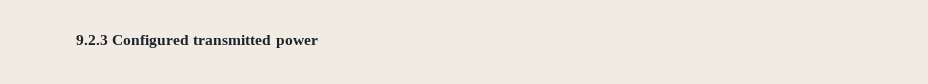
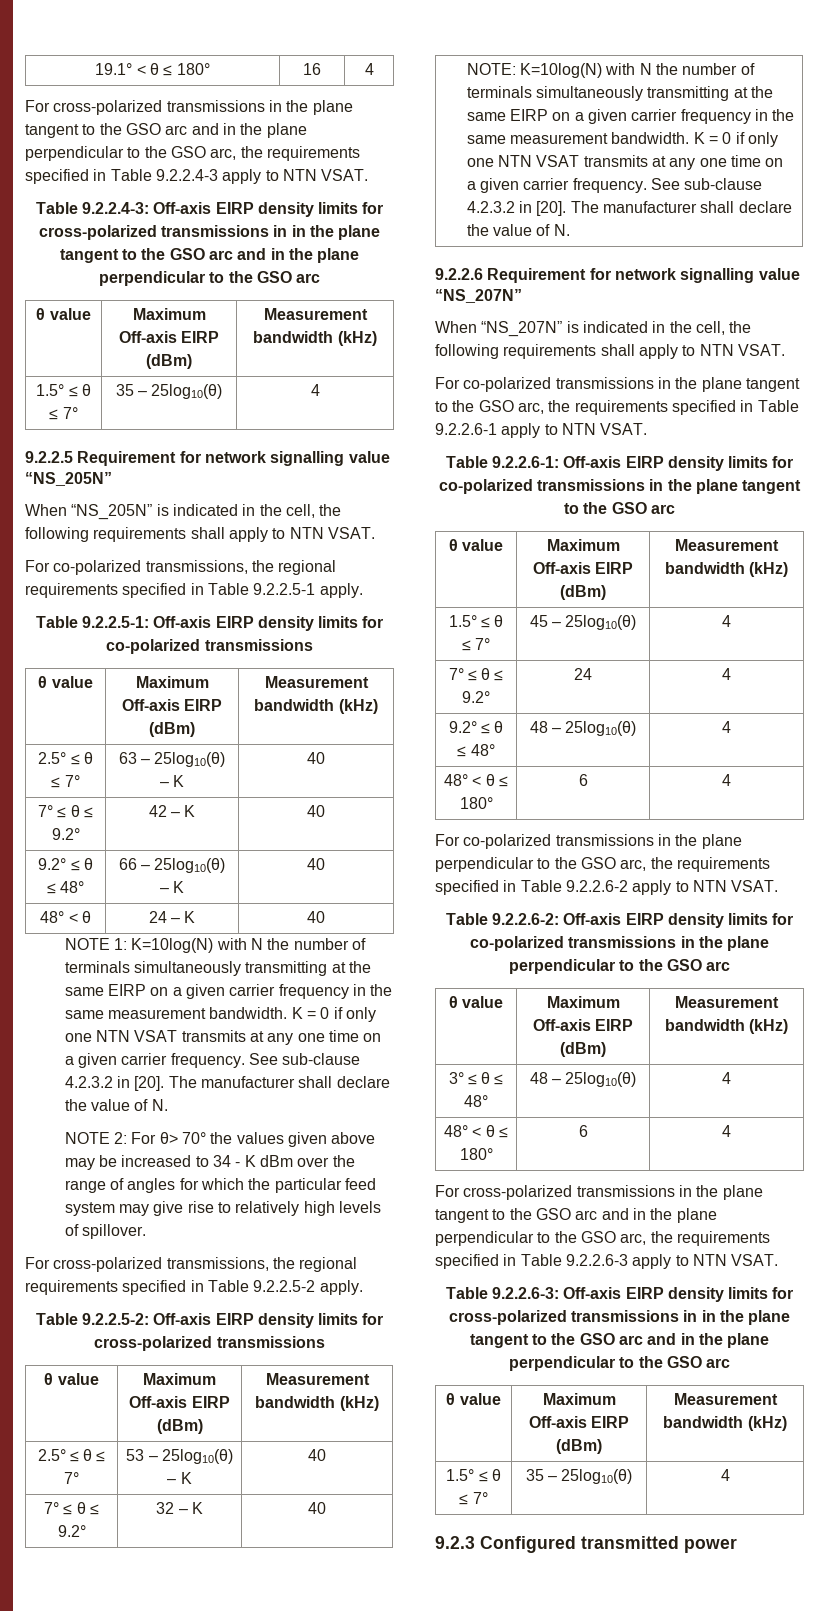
+ 19.1° < θ ≤ 180° | 16 | 4
+ For cross-polarized transmissions in the plane tangent to the GSO arc and in the plane perpendicular to the GSO arc, the requirements specified in Table 9.2.2.4-3 apply to NTN VSAT.
+ Table 9.2.2.4-3: Off-axis EIRP density limits for cross-polarized transmissions in in the plane tangent to the GSO arc and in the plane perpendicular to the GSO arc
+ θ value | Maximum Off-axis EIRP (dBm) | Measurement bandwidth (kHz)
+ 1.5° ≤ θ ≤ 7° | 35 – 25log10(θ) | 4
+ 9.2.2.5 Requirement for network signalling value “NS_205N”
+ When “NS_205N” is indicated in the cell, the following requirements shall apply to NTN VSAT.
+ For co-polarized transmissions, the regional requirements specified in Table 9.2.2.5-1 apply.
+ Table 9.2.2.5-1: Off-axis EIRP density limits for co-polarized transmissions
+ θ value | Maximum Off-axis EIRP (dBm) | Measurement bandwidth (kHz)
+ 2.5° ≤ θ ≤ 7° | 63 – 25log10(θ) – K | 40
+ 7° ≤ θ ≤ 9.2° | 42 – K | 40
+ 9.2° ≤ θ ≤ 48° | 66 – 25log10(θ) – K | 40
+ 48° < θ | 24 – K | 40
+ NOTE 1: K=10log(N) with N the number of terminals simultaneously transmitting at the same EIRP on a given carrier frequency in the same measurement bandwidth. K = 0 if only one NTN VSAT transmits at any one time on a given carrier frequency. See sub-clause 4.2.3.2 in [20]. The manufacturer shall declare the value of N.
+ NOTE 2: For θ> 70° the values given above may be increased to 34 - K dBm over the range of angles for which the particular feed system may give rise to relatively high levels of spillover.
+ For cross-polarized transmissions, the regional requirements specified in Table 9.2.2.5-2 apply.
+ Table 9.2.2.5-2: Off-axis EIRP density limits for cross-polarized transmissions
+ θ value | Maximum Off-axis EIRP (dBm) | Measurement bandwidth (kHz)
+ 2.5° ≤ θ ≤ 7° | 53 – 25log10(θ) – K | 40
+ 7° ≤ θ ≤ 9.2° | 32 – K | 40
+ NOTE: K=10log(N) with N the number of terminals simultaneously transmitting at the same EIRP on a given carrier frequency in the same measurement bandwidth. K = 0 if only one NTN VSAT transmits at any one time on a given carrier frequency. See sub-clause 4.2.3.2 in [20]. The manufacturer shall declare the value of N.
+ 9.2.2.6 Requirement for network signalling value “NS_207N”
+ When “NS_207N” is indicated in the cell, the following requirements shall apply to NTN VSAT.
+ For co-polarized transmissions in the plane tangent to the GSO arc, the requirements specified in Table 9.2.2.6-1 apply to NTN VSAT.
+ Table 9.2.2.6-1: Off-axis EIRP density limits for co-polarized transmissions in the plane tangent to the GSO arc
+ θ value | Maximum Off-axis EIRP (dBm) | Measurement bandwidth (kHz)
+ 1.5° ≤ θ ≤ 7° | 45 – 25log10(θ) | 4
+ 7° ≤ θ ≤ 9.2° | 24 | 4
+ 9.2° ≤ θ ≤ 48° | 48 – 25log10(θ) | 4
+ 48° < θ ≤ 180° | 6 | 4
+ For co-polarized transmissions in the plane perpendicular to the GSO arc, the requirements specified in Table 9.2.2.6-2 apply to NTN VSAT.
+ Table 9.2.2.6-2: Off-axis EIRP density limits for co-polarized transmissions in the plane perpendicular to the GSO arc
+ θ value | Maximum Off-axis EIRP (dBm) | Measurement bandwidth (kHz)
+ 3° ≤ θ ≤ 48° | 48 – 25log10(θ) | 4
+ 48° < θ ≤ 180° | 6 | 4
+ For cross-polarized transmissions in the plane tangent to the GSO arc and in the plane perpendicular to the GSO arc, the requirements specified in Table 9.2.2.6-3 apply to NTN VSAT.
+ Table 9.2.2.6-3: Off-axis EIRP density limits for cross-polarized transmissions in in the plane tangent to the GSO arc and in the plane perpendicular to the GSO arc
+ θ value | Maximum Off-axis EIRP (dBm) | Measurement bandwidth (kHz)
+ 1.5° ≤ θ ≤ 7° | 35 – 25log10(θ) | 4

